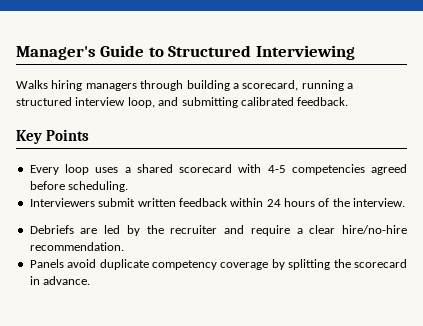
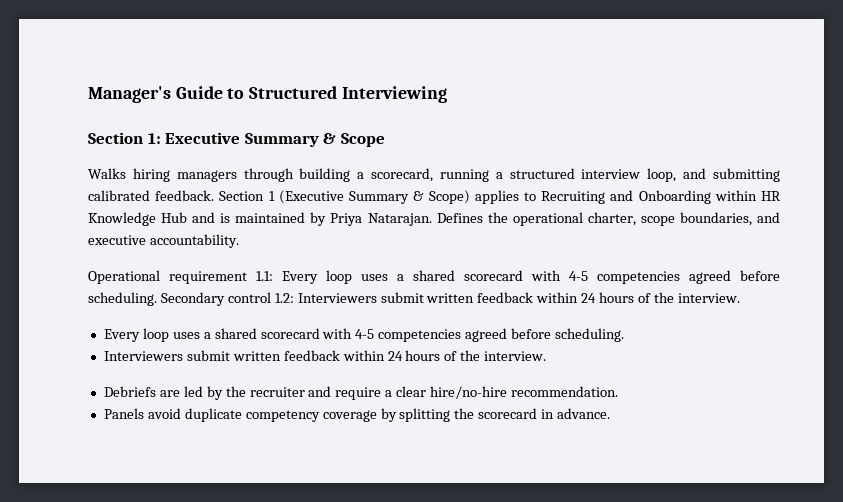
+ Section 1: Executive Summary & Scope
- Walks hiring managers through building a scorecard, running a structured interview loop, and submitting calibrated feedback.
- Key Points
+ Walks hiring managers through building a scorecard, running a structured interview loop, and submitting calibrated feedback. Section 1 (Executive Summary & Scope) applies to Recruiting and Onboarding within HR Knowledge Hub and is maintained by Priya Natarajan. Defines the operational charter, scope boundaries, and executive accountability.
+ Operational requirement 1.1: Every loop uses a shared scorecard with 4-5 competencies agreed before scheduling. Secondary control 1.2: Interviewers submit written feedback within 24 hours of the interview.

